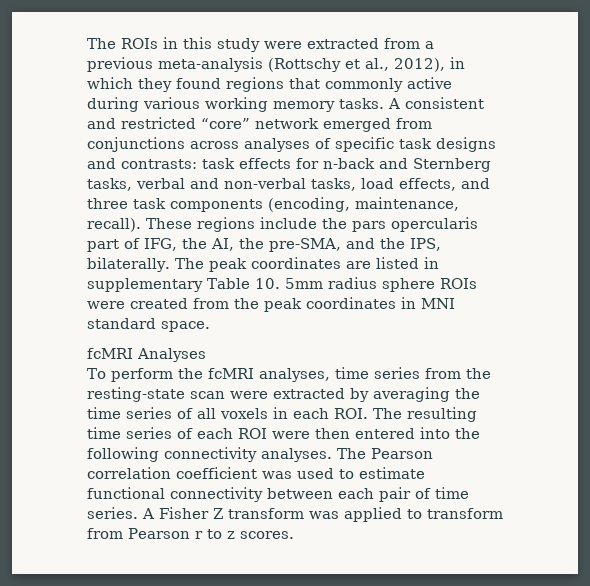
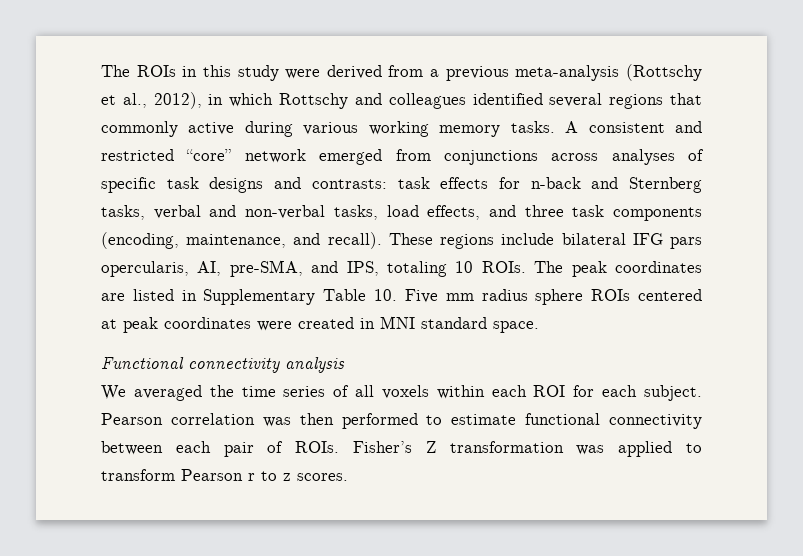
- The ROIs in this study were extracted from a previous meta-analysis (Rottschy et al., 2012), in which they found regions that commonly active during various working memory tasks.
+ The ROIs in this study were derived from a previous meta-analysis (Rottschy et al., 2012), in which Rottschy and colleagues identified several regions that commonly active during various working memory tasks.
- A consistent and restricted “core” network emerged from conjunctions across analyses of specific task designs and contrasts: task effects for n-back and Sternberg tasks, verbal and non-verbal tasks, load effects, and three task components (encoding, maintenance, recall).
+ A consistent and restricted “core” network emerged from conjunctions across analyses of specific task designs and contrasts: task effects for n-back and Sternberg tasks, verbal and non-verbal tasks, load effects, and three task components (encoding, maintenance, and recall).
- These regions include the pars opercularis part of IFG, the AI, the pre-SMA, and the IPS, bilaterally.
+ These regions include bilateral IFG pars opercularis, AI, pre-SMA, and IPS, totaling 10 ROIs.
- The peak coordinates are listed in supplementary Table 10. 5mm radius sphere ROIs were created from the peak coordinates in MNI standard space.
- fcMRI Analyses
- To perform the fcMRI analyses, time series from the resting-state scan were extracted by averaging the time series of all voxels in each ROI. The resulting time series of each ROI were then entered into the following connectivity analyses. The Pearson correlation coefficient was used to estimate functional connectivity between each pair of time series. A Fisher Z transform was applied to transform from Pearson r to z scores.
+ The peak coordinates are listed in Supplementary Table 10. Five mm radius sphere ROIs centered at peak coordinates were created in MNI standard space.
+ Functional connectivity analysis
+ We averaged the time series of all voxels within each ROI for each subject. Pearson correlation was then performed to estimate functional connectivity between each pair of ROIs. Fisher’s Z transformation was applied to transform Pearson r to z scores.

